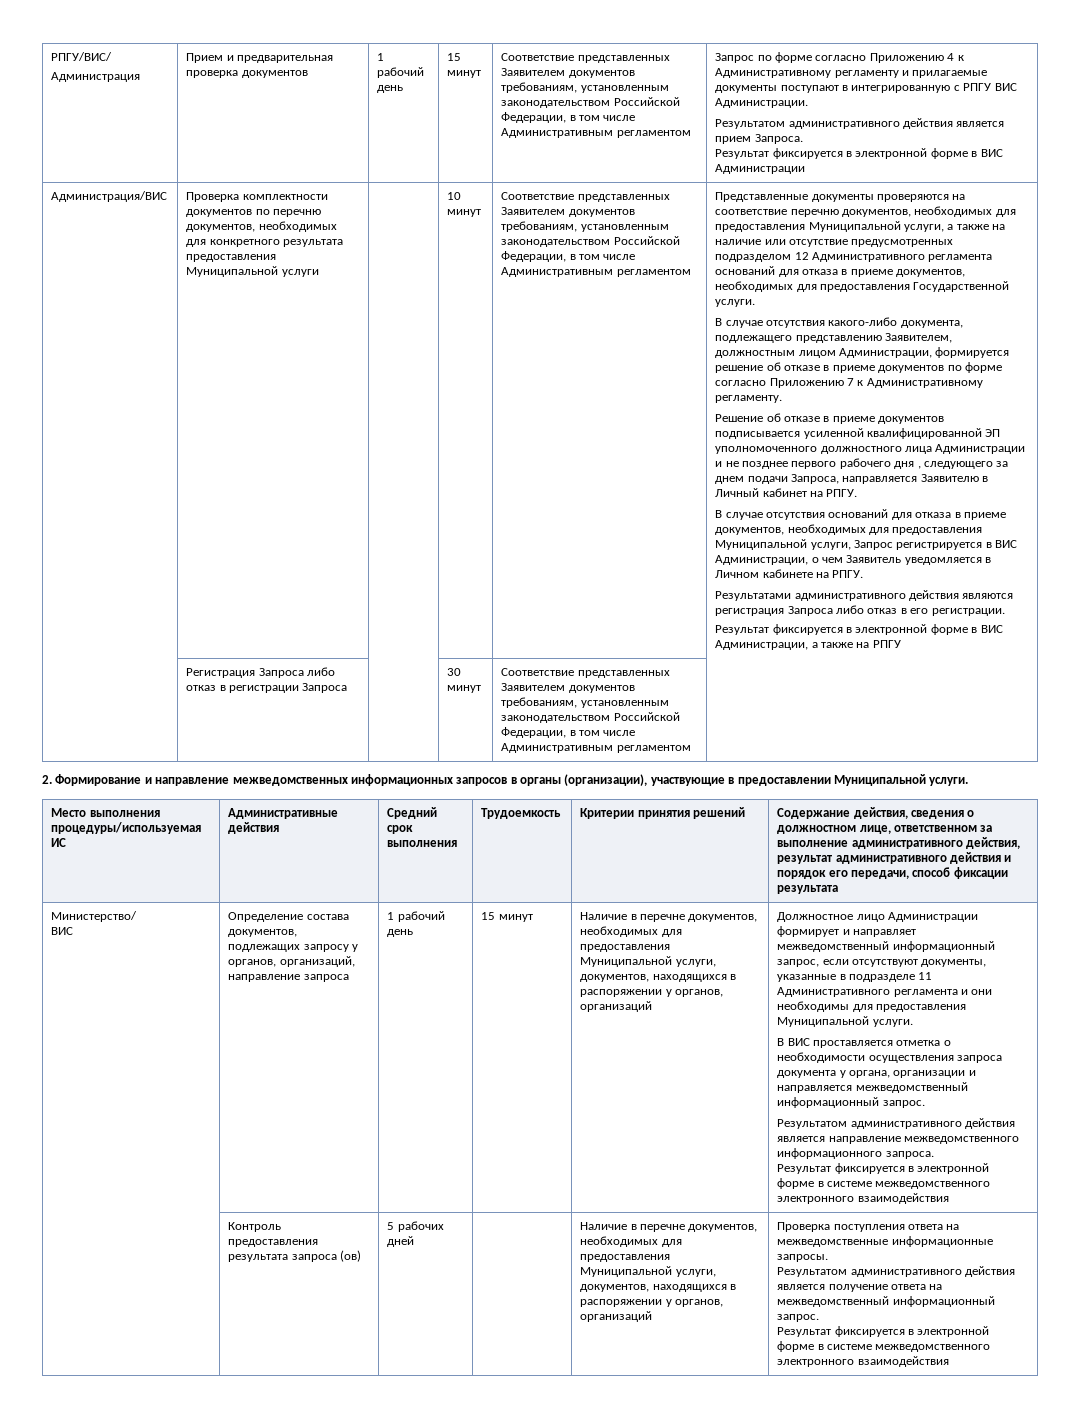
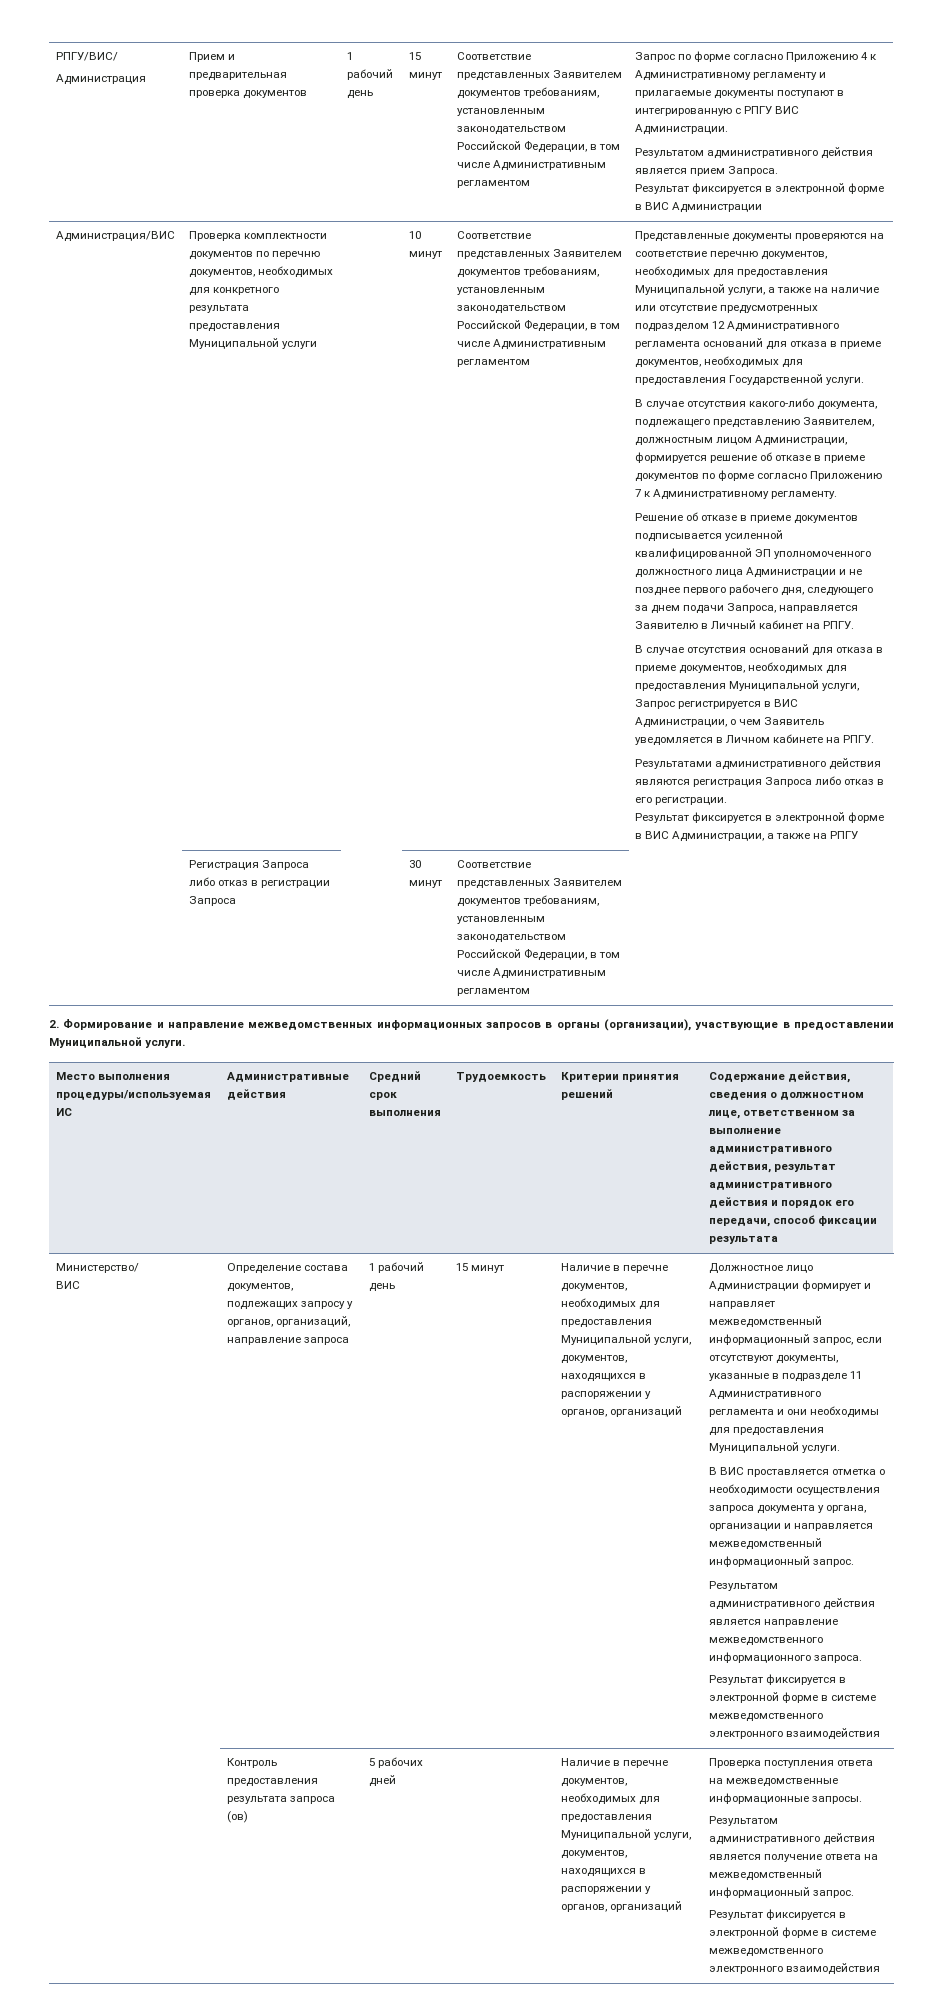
- Решение об отказе в приеме документов подписывается усиленной квалифицированной ЭП уполномоченного должностного лица Администрации и не позднее первого рабочего дня , следующего за днем подачи Запроса, направляется Заявителю в Личный кабинет на РПГУ.
+ Решение об отказе в приеме документов подписывается усиленной квалифицированной ЭП уполномоченного должностного лица Администрации и не позднее первого рабочего дня, следующего за днем подачи Запроса, направляется Заявителю в Личный кабинет на РПГУ.

